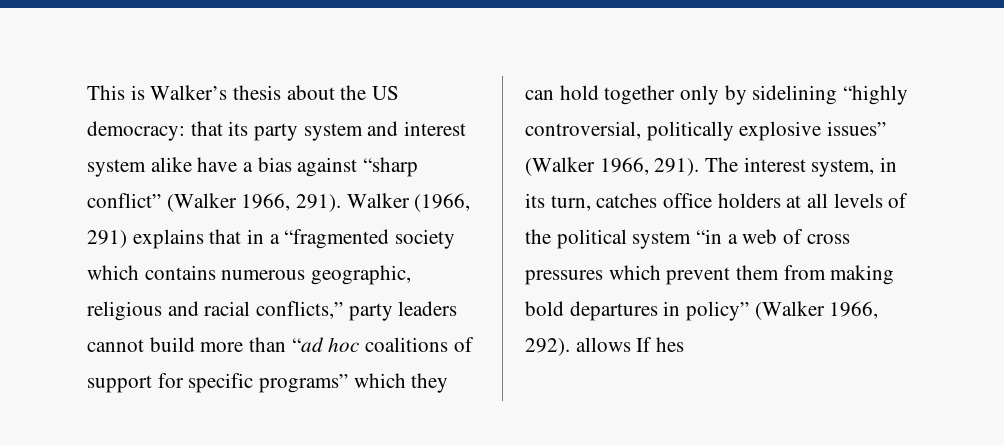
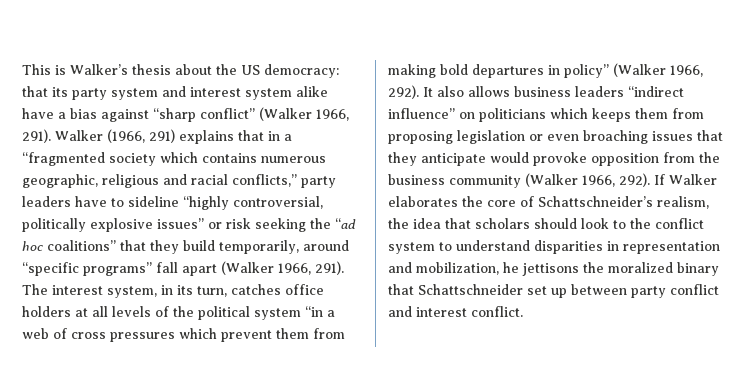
- Walker (1966, 291) explains that in a “fragmented society which contains numerous geographic, religious and racial conflicts,” party leaders cannot build more than “ad hoc coalitions of support for specific programs” which they can hold together only by sidelining “highly controversial, politically explosive issues” (Walker 1966, 291).
+ Walker (1966, 291) explains that in a “fragmented society which contains numerous geographic, religious and racial conflicts,” party leaders have to sideline “highly controversial, politically explosive issues” or risk seeking the “ad hoc coalitions” that they build temporarily, around “specific programs” fall apart (Walker 1966, 291).
- The interest system, in its turn, catches office holders at all levels of the political system “in a web of cross pressures which prevent them from making bold departures in policy” (Walker 1966, 292). allows If hes
+ The interest system, in its turn, catches office holders at all levels of the political system “in a web of cross pressures which prevent them from making bold departures in policy” (Walker 1966, 292). It also allows business leaders “indirect influence” on politicians which keeps them from proposing legislation or even broaching issues that they anticipate would provoke opposition from the business community (Walker 1966, 292). If Walker elaborates the core of Schattschneider’s realism, the idea that scholars should look to the conflict system to understand disparities in representation and mobilization, he jettisons the moralized binary that Schattschneider set up between party conflict and interest conflict.

